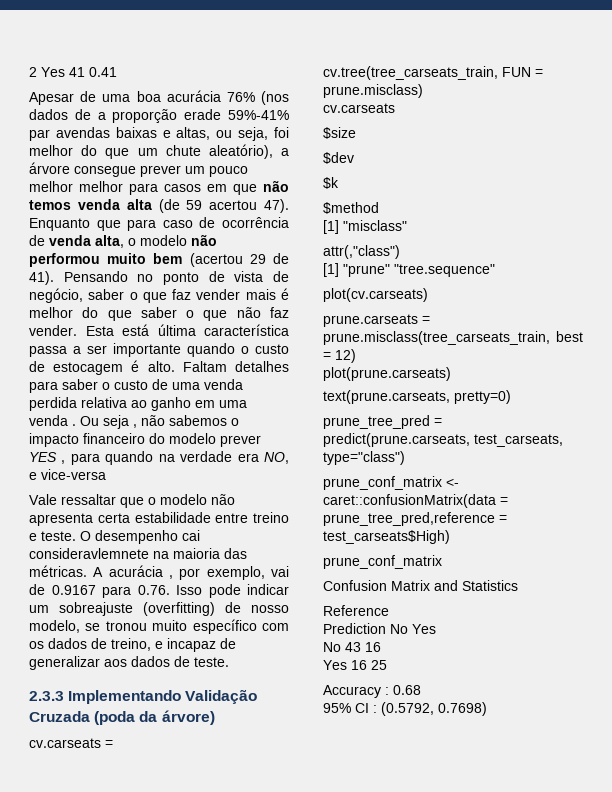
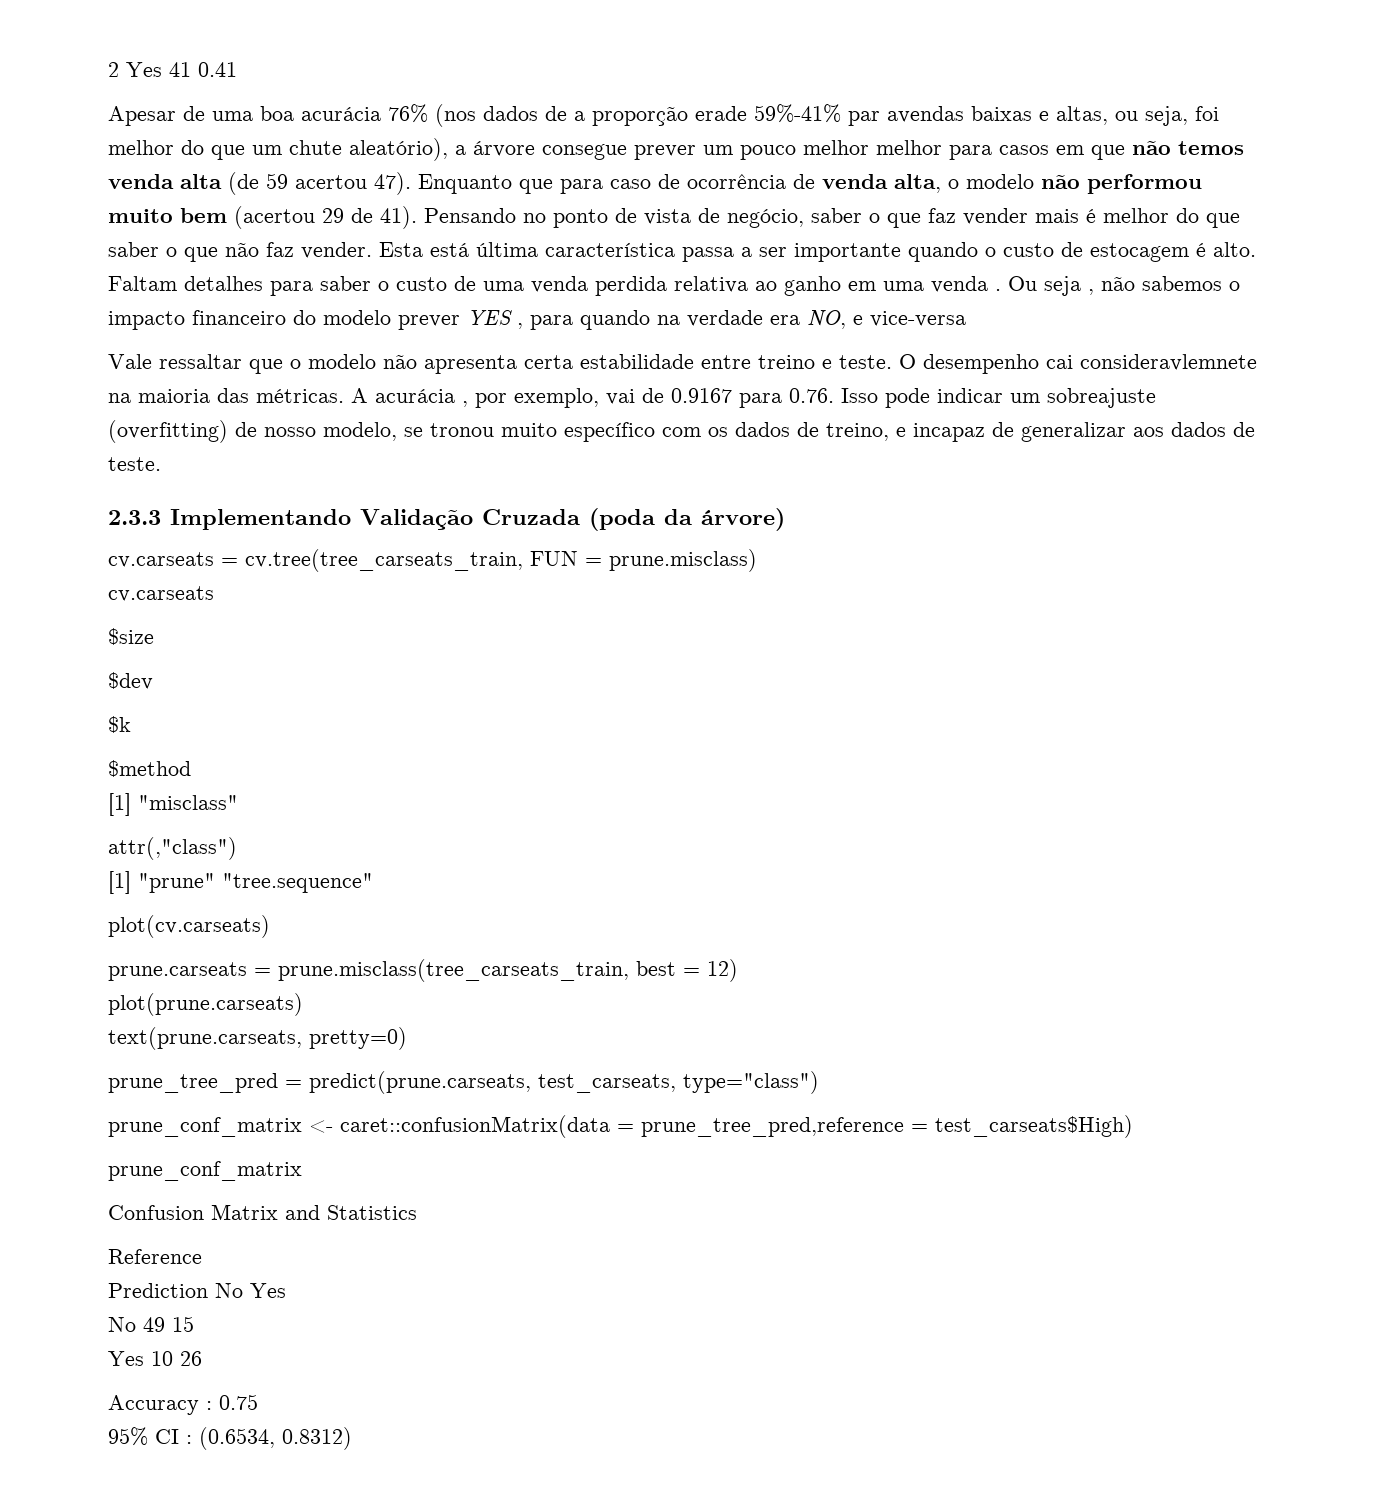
- No 43 16
- Yes 16 25
+ No 49 15
+ Yes 10 26
- Accuracy : 0.68
+ Accuracy : 0.75
- 95% CI : (0.5792, 0.7698)
+ 95% CI : (0.6534, 0.8312)

